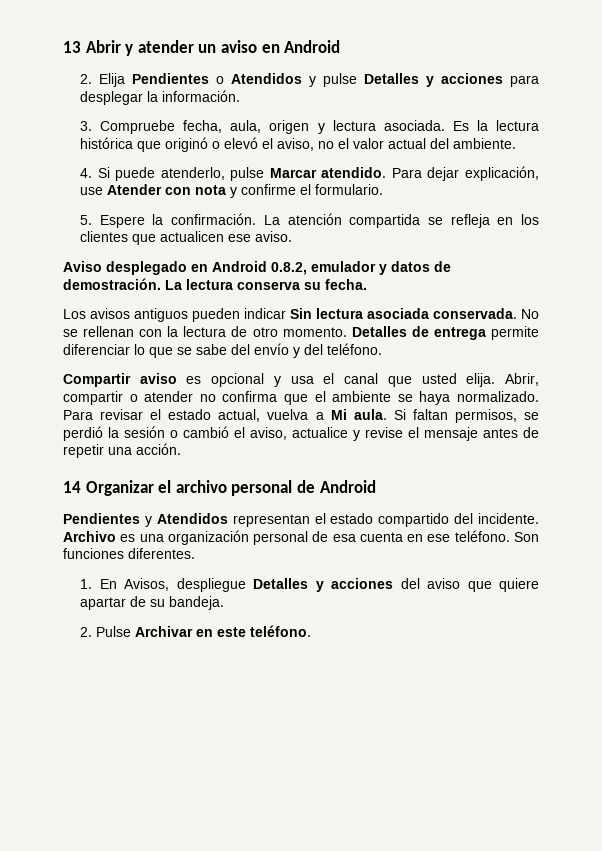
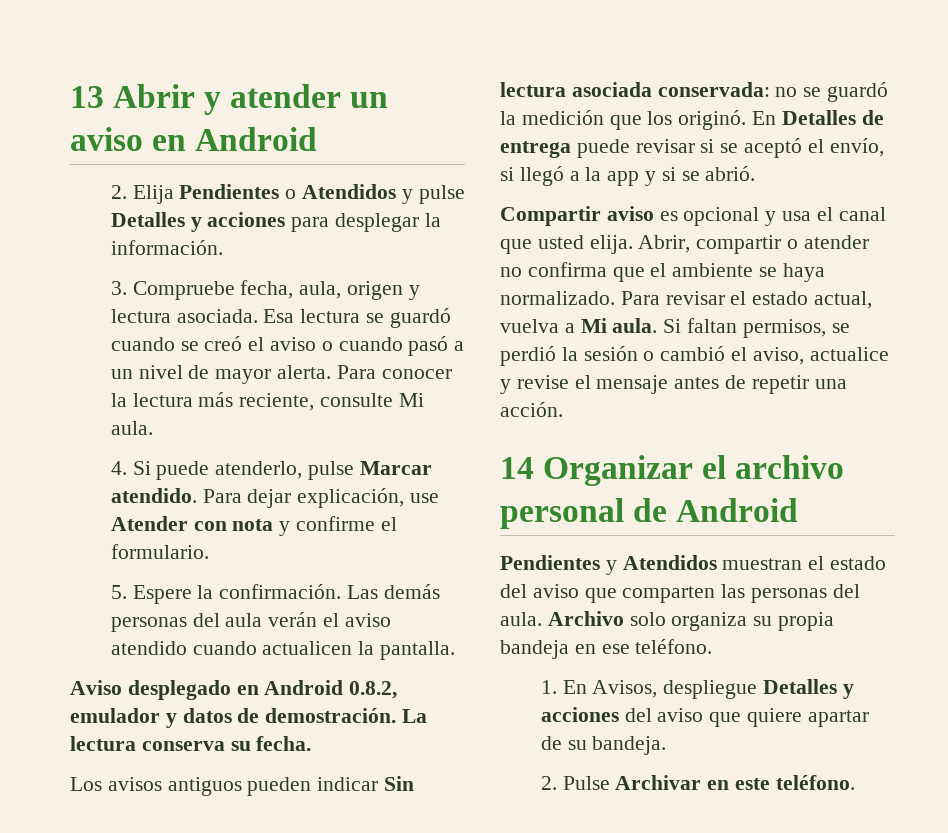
- Es la lectura histórica que originó o elevó el aviso, no el valor actual del ambiente.
+ Esa lectura se guardó cuando se creó el aviso o cuando pasó a un nivel de mayor alerta. Para conocer la lectura más reciente, consulte Mi aula.
- La atención compartida se refleja en los clientes que actualicen ese aviso.
+ Las demás personas del aula verán el aviso atendido cuando actualicen la pantalla.
- Los avisos antiguos pueden indicar Sin lectura asociada conservada. No se rellenan con la lectura de otro momento. Detalles de entrega permite diferenciar lo que se sabe del envío y del teléfono.
+ Los avisos antiguos pueden indicar Sin lectura asociada conservada: no se guardó la medición que los originó. En Detalles de entrega puede revisar si se aceptó el envío, si llegó a la app y si se abrió.
- Pendientes y Atendidos representan el estado compartido del incidente. Archivo es una organización personal de esa cuenta en ese teléfono. Son funciones diferentes.
+ Pendientes y Atendidos muestran el estado del aviso que comparten las personas del aula. Archivo solo organiza su propia bandeja en ese teléfono.

